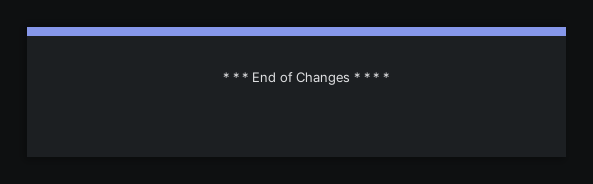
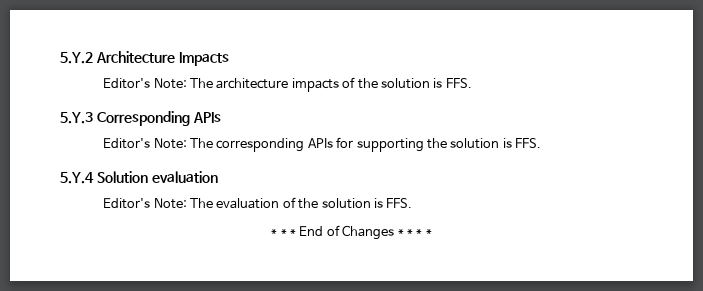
+ 5.Y.2 Architecture Impacts
+ Editor's Note: The architecture impacts of the solution is FFS.
+ 5.Y.3 Corresponding APIs
+ Editor's Note: The corresponding APIs for supporting the solution is FFS.
+ 5.Y.4 Solution evaluation
+ Editor's Note: The evaluation of the solution is FFS.

